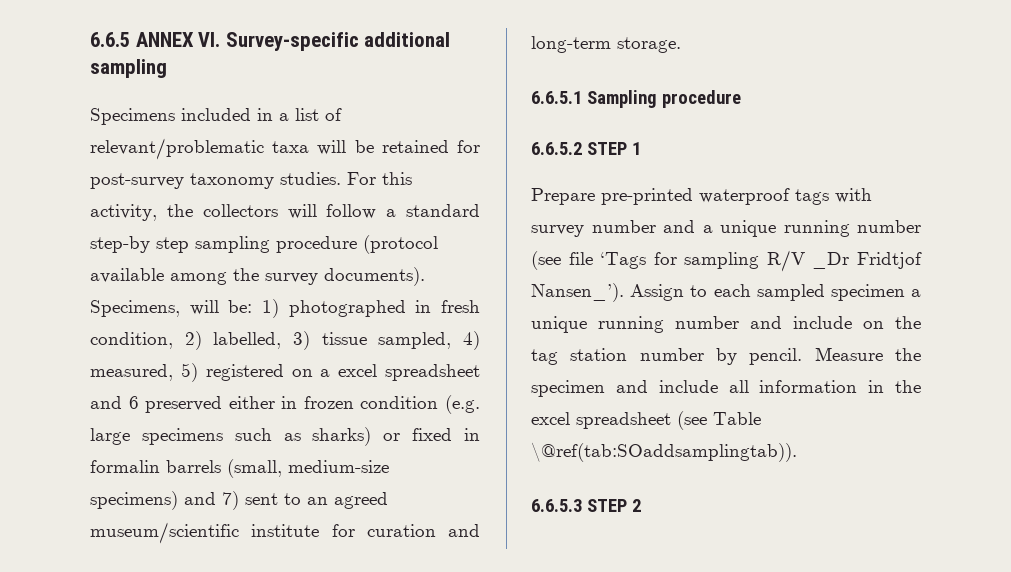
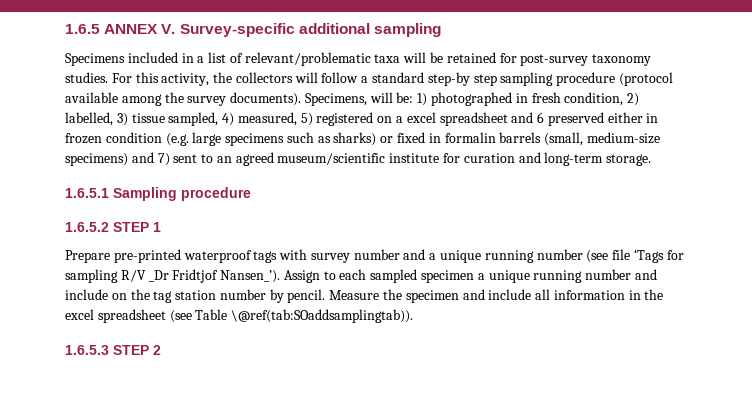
- 6.6.5 ANNEX VI. Survey-specific additional sampling
+ 1.6.5 ANNEX V. Survey-specific additional sampling
- 6.6.5.1 Sampling procedure
+ 1.6.5.1 Sampling procedure
- 6.6.5.2 STEP 1
+ 1.6.5.2 STEP 1
- 6.6.5.3 STEP 2
+ 1.6.5.3 STEP 2

